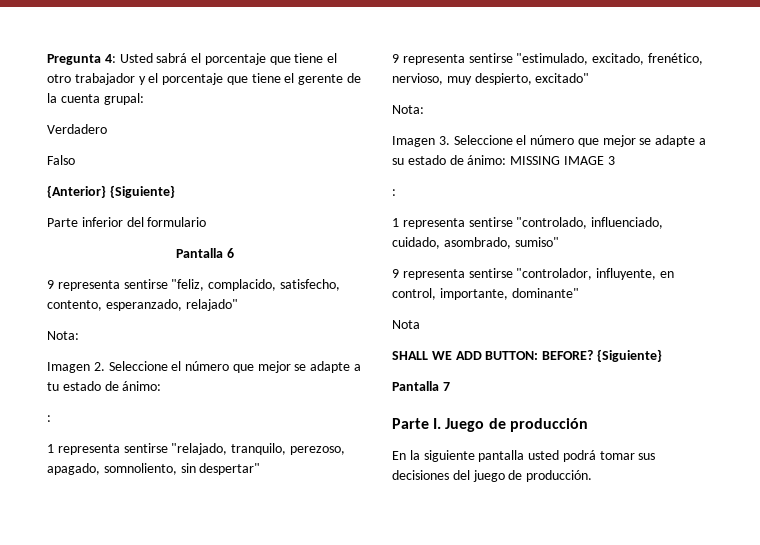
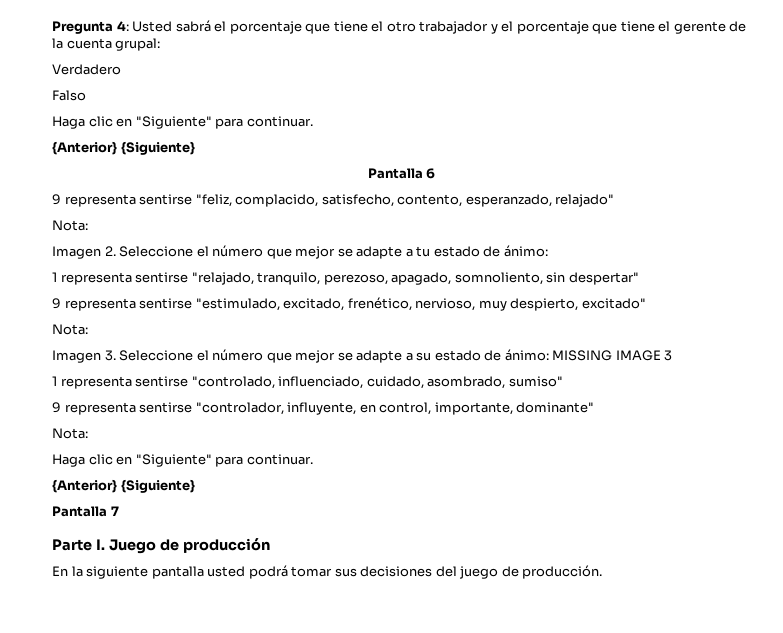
  Falso
+ Haga clic en "Siguiente" para continuar.
  {Anterior} {Siguiente}
- Parte inferior del formulario
  Imagen 2. Seleccione el número que mejor se adapte a tu estado de ánimo:
- :
  Imagen 3. Seleccione el número que mejor se adapte a su estado de ánimo: MISSING IMAGE 3
- :
  9 representa sentirse "controlador, influyente, en control, importante, dominante"
- Nota
- SHALL WE ADD BUTTON: BEFORE? {Siguiente}
+ Nota:
+ Haga clic en "Siguiente" para continuar.
+ {Anterior} {Siguiente}

